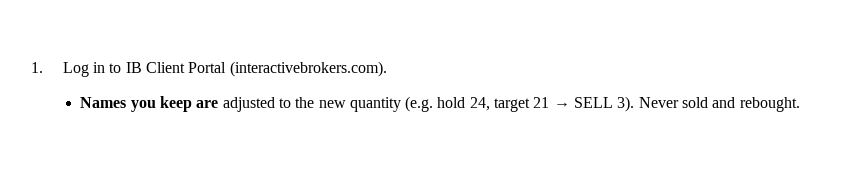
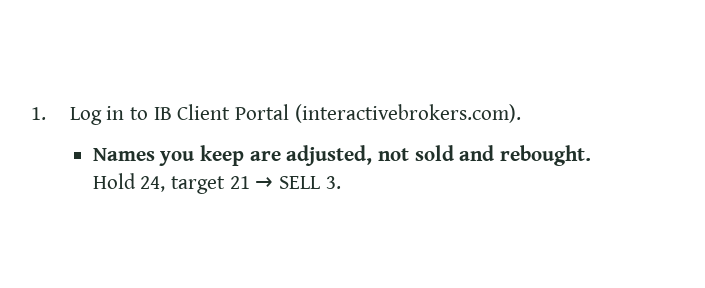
- Names you keep are adjusted to the new quantity (e.g. hold 24, target 21 → SELL 3). Never sold and rebought.
+ Names you keep are adjusted, not sold and rebought. Hold 24, target 21 → SELL 3.

